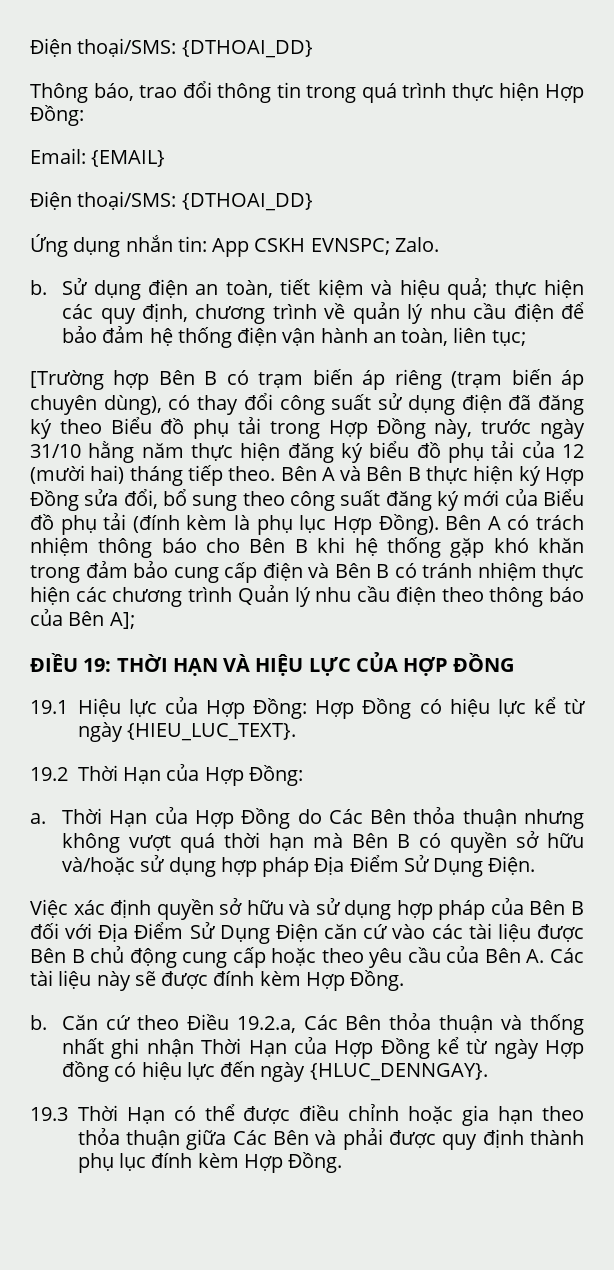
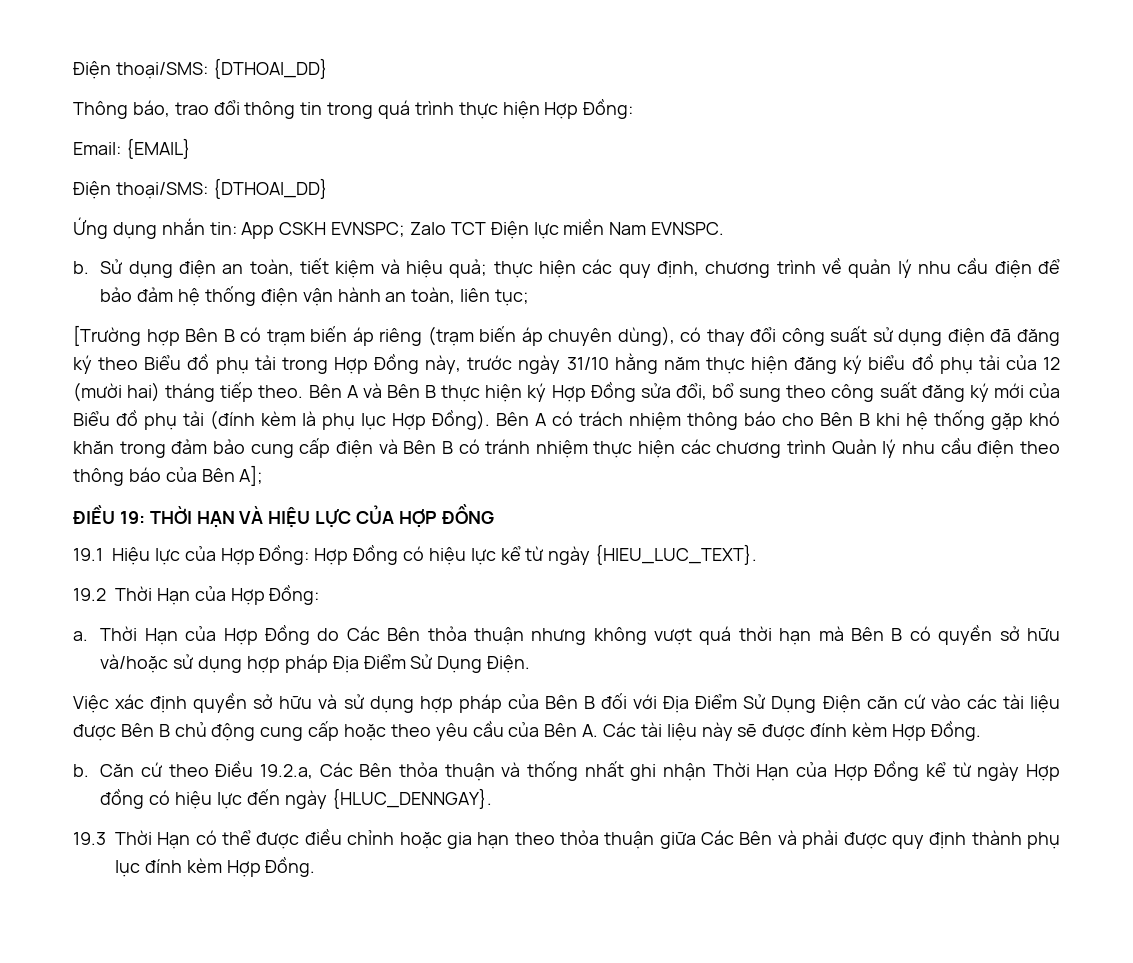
- Ứng dụng nhắn tin: App CSKH EVNSPC; Zalo.
+ Ứng dụng nhắn tin: App CSKH EVNSPC; Zalo TCT Điện lực miền Nam EVNSPC.

